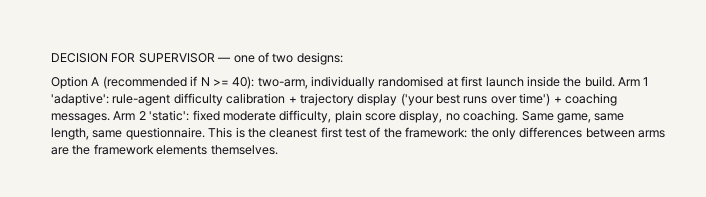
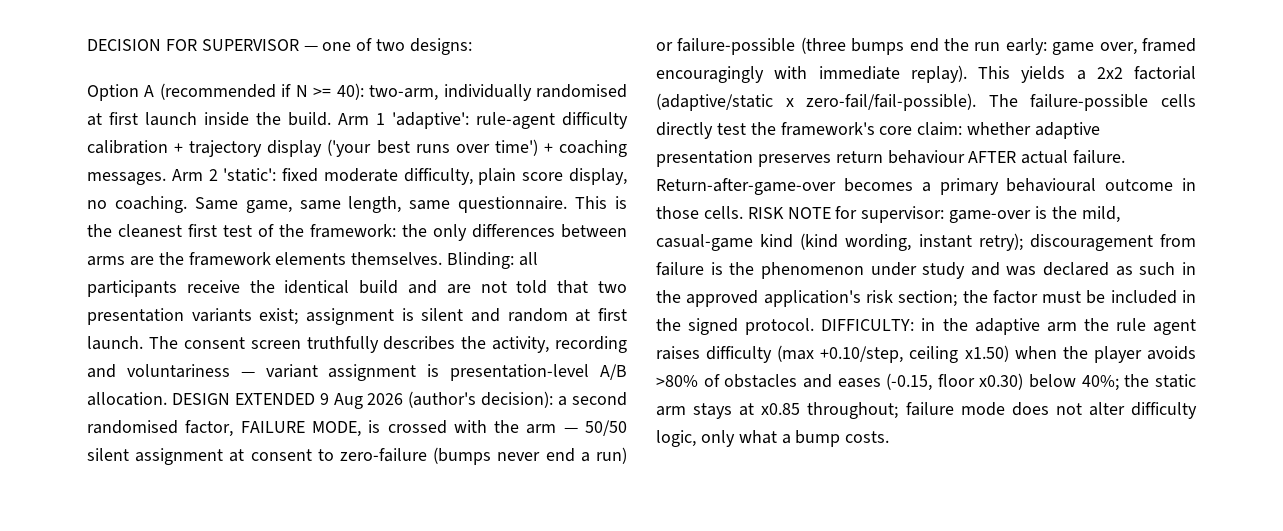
+ Blinding: all participants receive the identical build and are not told that two presentation variants exist; assignment is silent and random at first launch. The consent screen truthfully describes the activity, recording and voluntariness — variant assignment is presentation-level A/B allocation. DESIGN EXTENDED 9 Aug 2026 (author's decision): a second randomised factor, FAILURE MODE, is crossed with the arm — 50/50 silent assignment at consent to zero-failure (bumps never end a run) or failure-possible (three bumps end the run early: game over, framed encouragingly with immediate replay). This yields a 2x2 factorial (adaptive/static x zero-fail/fail-possible). The failure-possible cells directly test the framework's core claim: whether adaptive presentation preserves return behaviour AFTER actual failure. Return-after-game-over becomes a primary behavioural outcome in those cells. RISK NOTE for supervisor: game-over is the mild, casual-game kind (kind wording, instant retry); discouragement from failure is the phenomenon under study and was declared as such in the approved application's risk section; the factor must be included in the signed protocol. DIFFICULTY: in the adaptive arm the rule agent raises difficulty (max +0.10/step, ceiling x1.50) when the player avoids >80% of obstacles and eases (-0.15, floor x0.30) below 40%; the static arm stays at x0.85 throughout; failure mode does not alter difficulty logic, only what a bump costs.

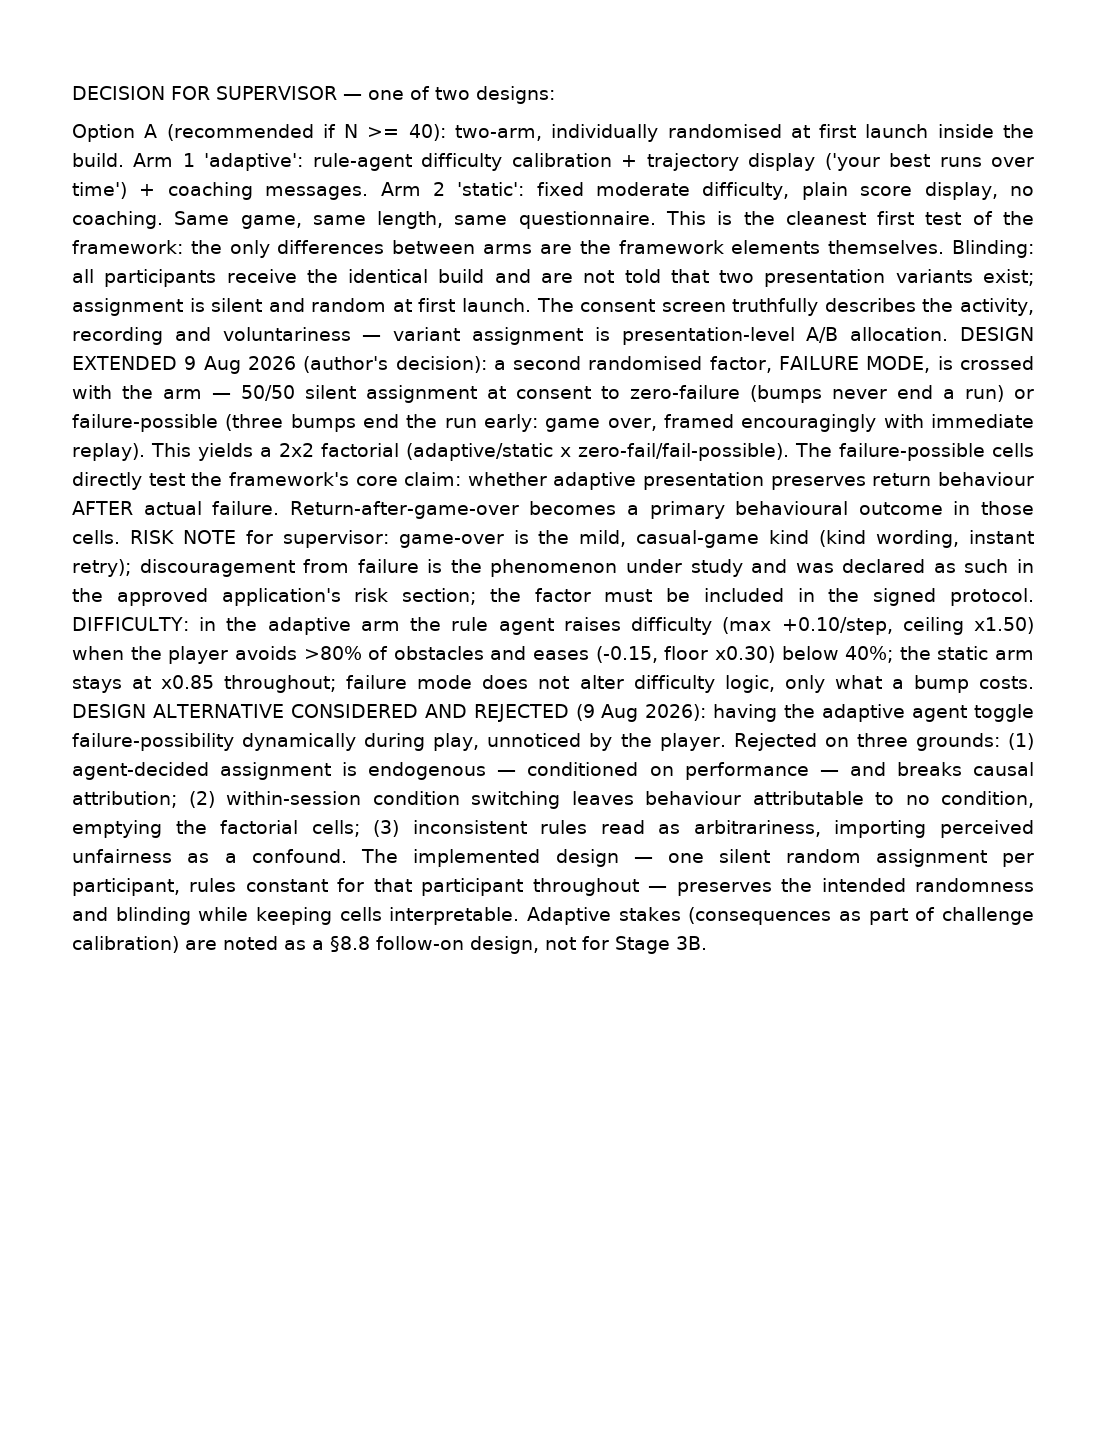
+ DESIGN ALTERNATIVE CONSIDERED AND REJECTED (9 Aug 2026): having the adaptive agent toggle failure-possibility dynamically during play, unnoticed by the player. Rejected on three grounds: (1) agent-decided assignment is endogenous — conditioned on performance — and breaks causal attribution; (2) within-session condition switching leaves behaviour attributable to no condition, emptying the factorial cells; (3) inconsistent rules read as arbitrariness, importing perceived unfairness as a confound. The implemented design — one silent random assignment per participant, rules constant for that participant throughout — preserves the intended randomness and blinding while keeping cells interpretable. Adaptive stakes (consequences as part of challenge calibration) are noted as a §8.8 follow-on design, not for Stage 3B.

